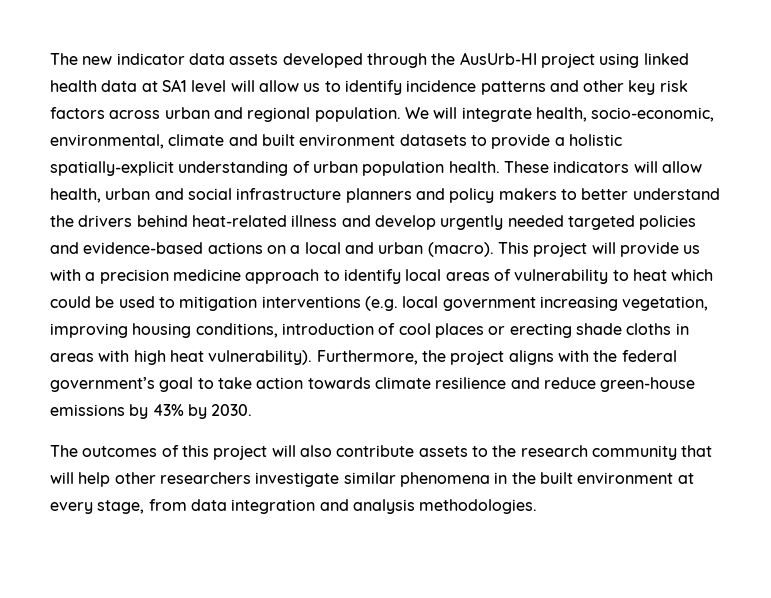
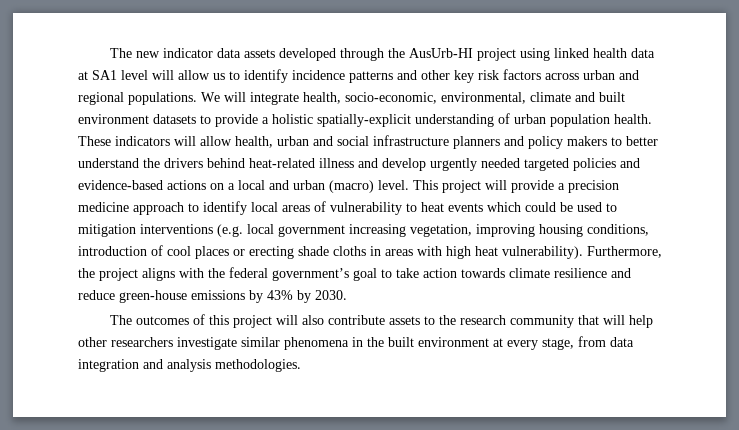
- The new indicator data assets developed through the AusUrb-HI project using linked health data at SA1 level will allow us to identify incidence patterns and other key risk factors across urban and regional population.
+ The new indicator data assets developed through the AusUrb-HI project using linked health data at SA1 level will allow us to identify incidence patterns and other key risk factors across urban and regional populations.
- These indicators will allow health, urban and social infrastructure planners and policy makers to better understand the drivers behind heat-related illness and develop urgently needed targeted policies and evidence-based actions on a local and urban (macro).
+ These indicators will allow health, urban and social infrastructure planners and policy makers to better understand the drivers behind heat-related illness and develop urgently needed targeted policies and evidence-based actions on a local and urban (macro) level.
- This project will provide us with a precision medicine approach to identify local areas of vulnerability to heat which could be used to mitigation interventions (e.g. local government increasing vegetation, improving housing conditions, introduction of cool places or erecting shade cloths in areas with high heat vulnerability).
+ This project will provide a precision medicine approach to identify local areas of vulnerability to heat events which could be used to mitigation interventions (e.g. local government increasing vegetation, improving housing conditions, introduction of cool places or erecting shade cloths in areas with high heat vulnerability).

